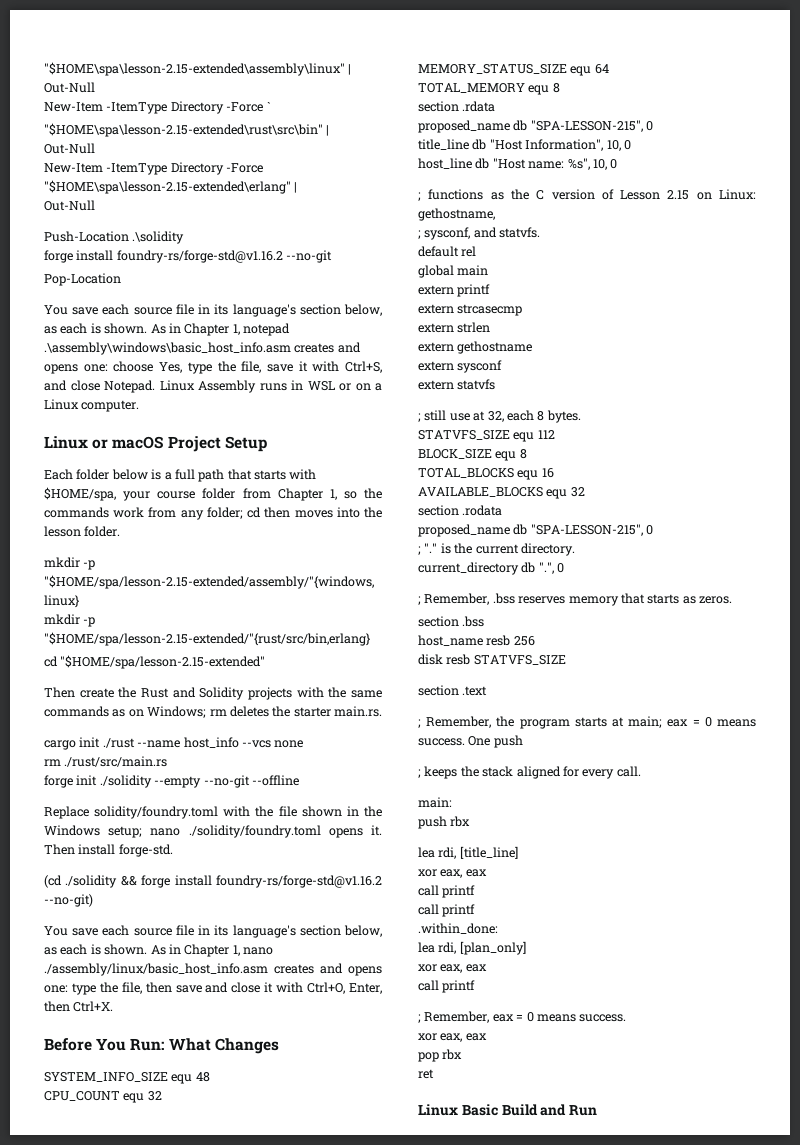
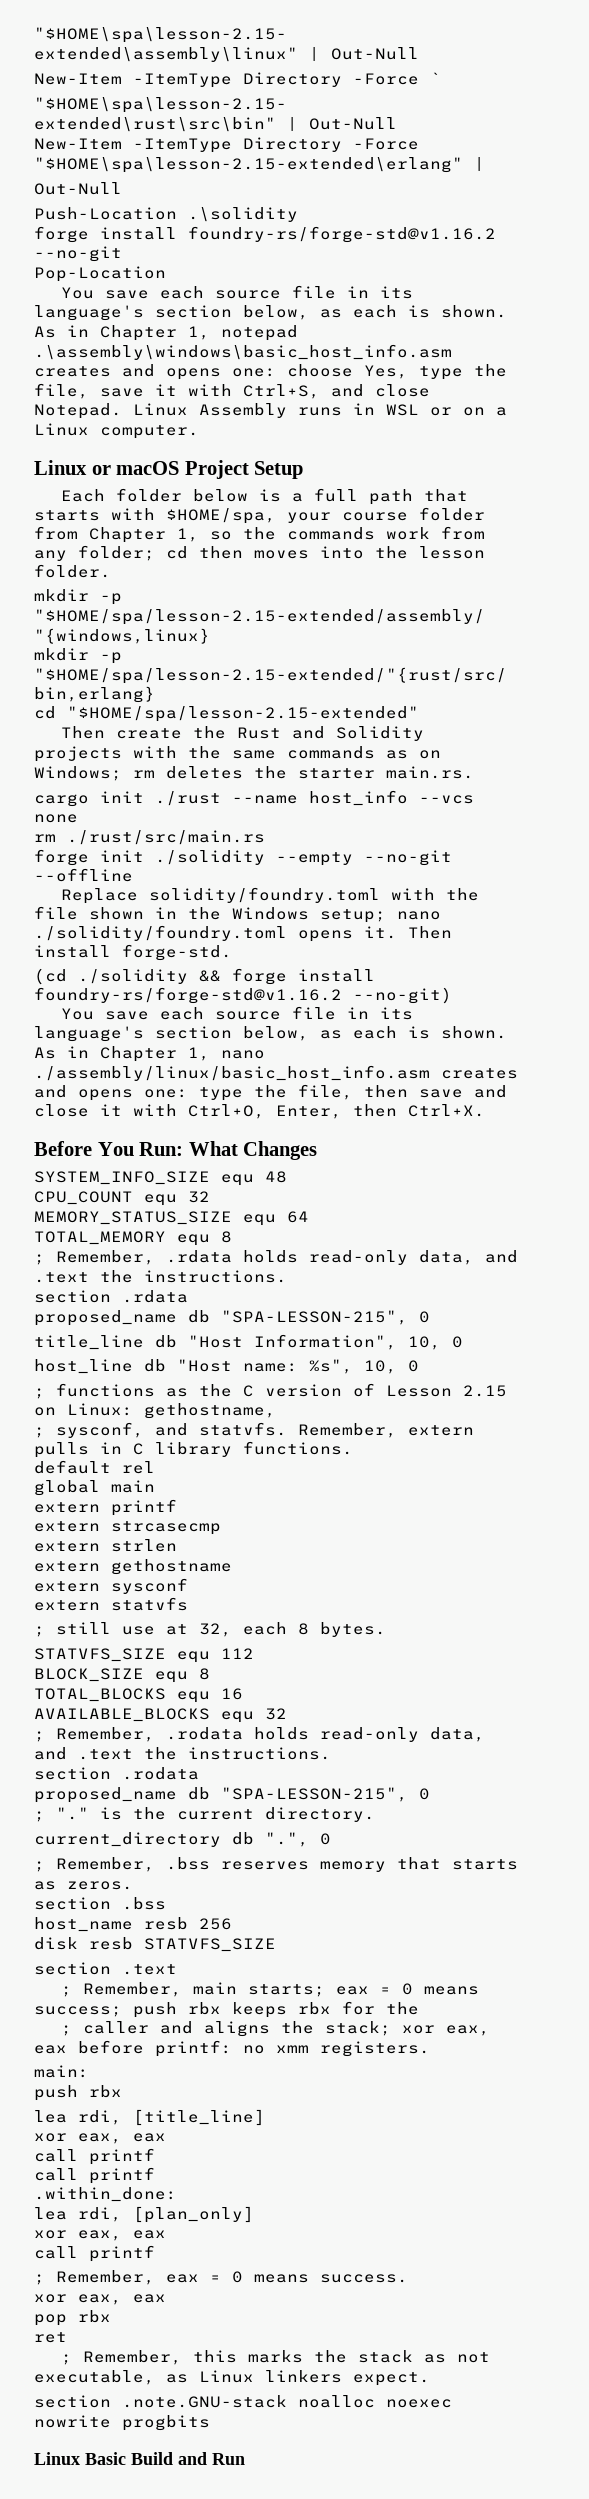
+ ; Remember, .rdata holds read-only data, and .text the instructions.
+ Remember, extern pulls in C library functions.
+ ; Remember, .rodata holds read-only data, and .text the instructions.
- ; Remember, the program starts at main; eax = 0 means success. One push
- ; keeps the stack aligned for every call.
+ ; Remember, main starts; eax = 0 means success; push rbx keeps rbx for the
+ ; caller and aligns the stack; xor eax, eax before printf: no xmm registers.
+ ; Remember, this marks the stack as not executable, as Linux linkers expect.
+ section .note.GNU-stack noalloc noexec nowrite progbits

